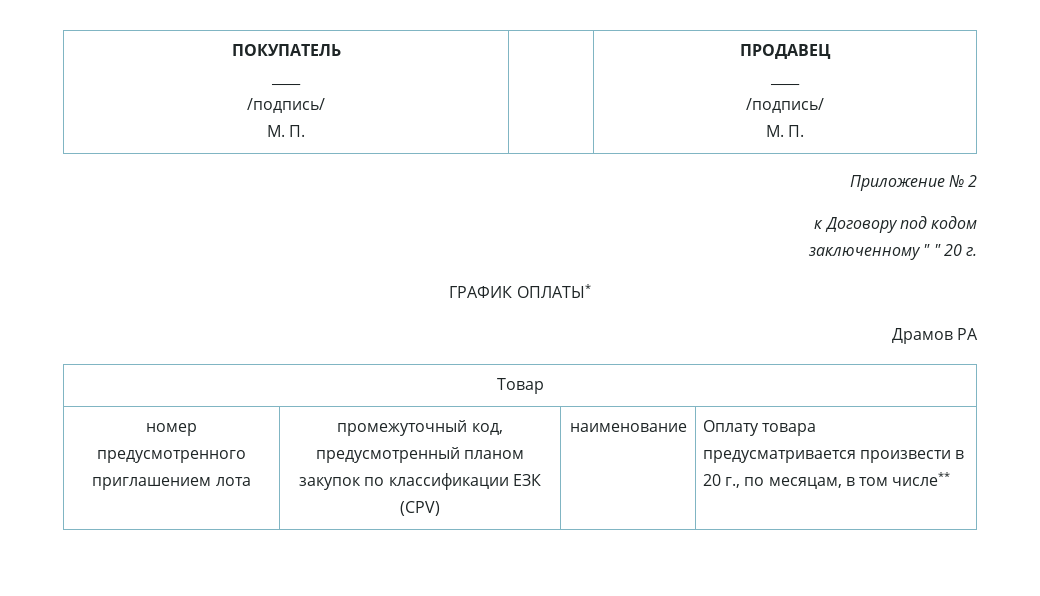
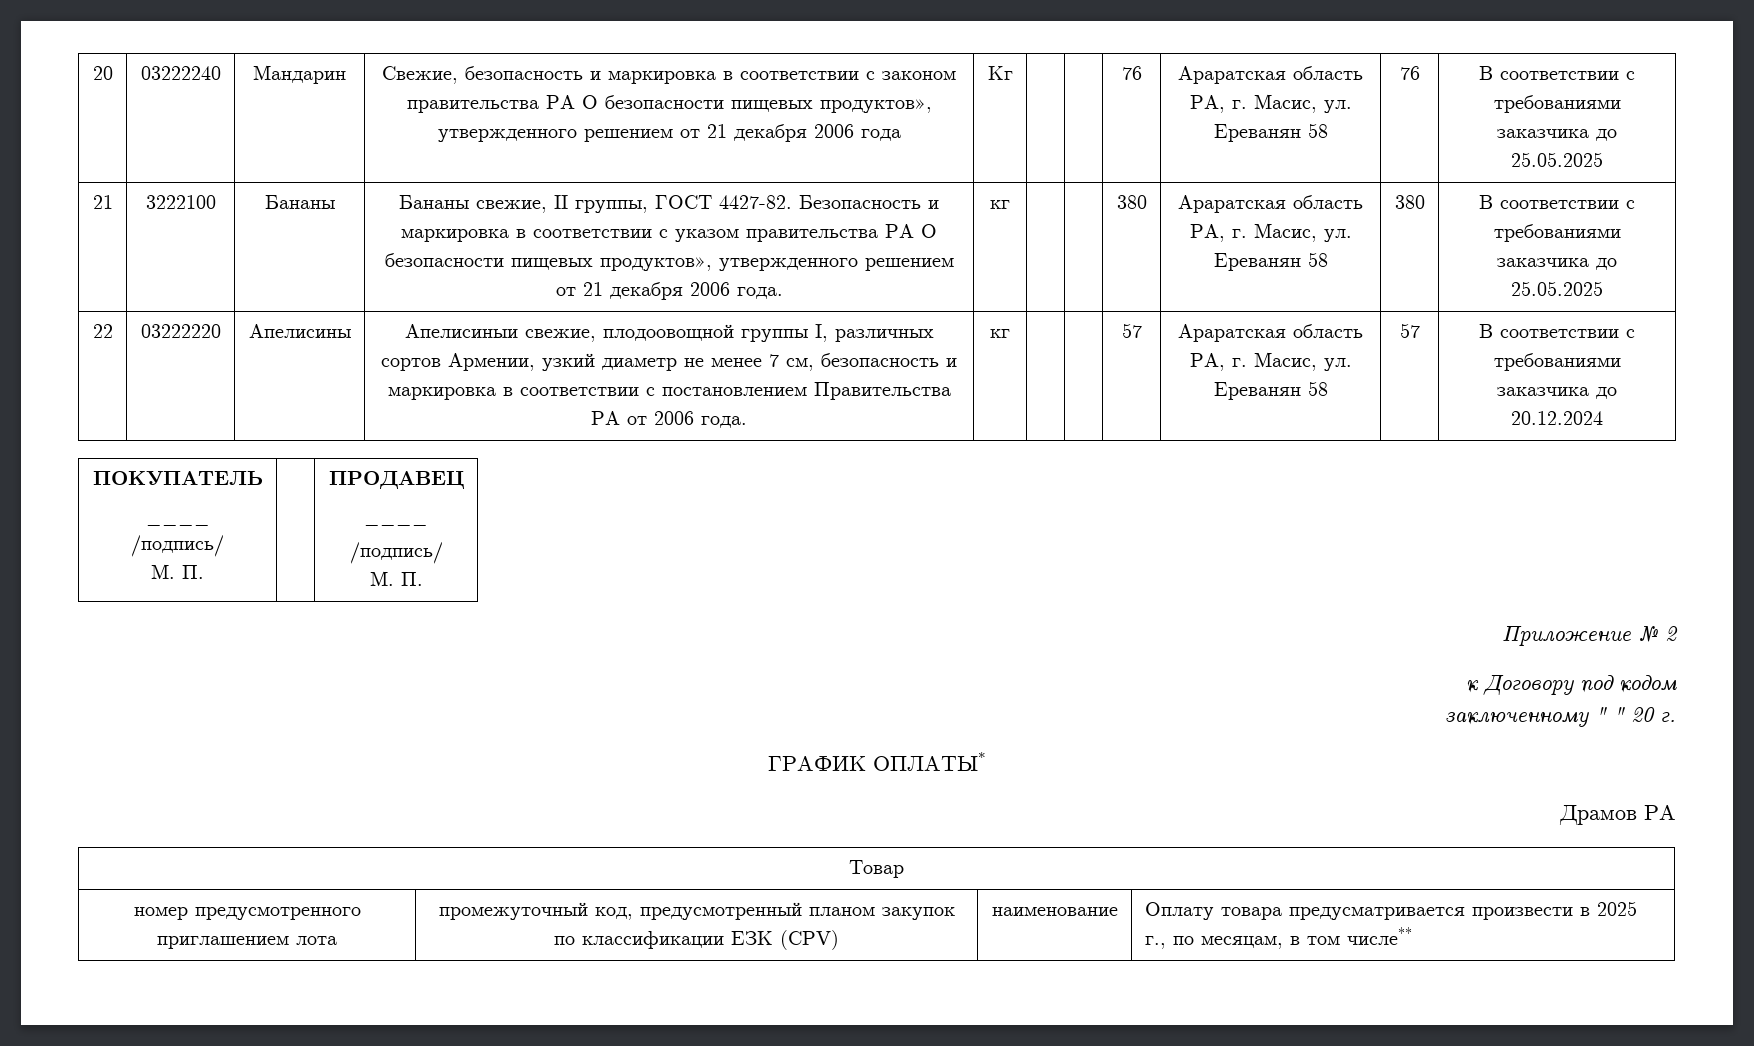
+ 20 | 03222240 | Мандарин | Свежие, безопасность и маркировка в соответствии с законом правительства РА О безопасности пищевых продуктов», утвержденного решением от 21 декабря 2006 года | Кг | | | 76 | Араратская область РА, г. Масис, ул. Ереванян 58 | 76 | В соответствии с требованиями заказчика до 25.05.2025
+ 21 | 3222100 | Бананы | Бананы свежие, II группы, ГОСТ 4427-82. Безопасность и маркировка в соответствии с указом правительства РА О безопасности пищевых продуктов», утвержденного решением от 21 декабря 2006 года. | кг | | | 380 | Араратская область РА, г. Масис, ул. Ереванян 58 | 380 | В соответствии с требованиями заказчика до 25.05.2025
+ 22 | 03222220 | Апелисины | Апелисиныи свежие, плодоовощной группы I, различных сортов Армении, узкий диаметр не менее 7 см, безопасность и маркировка в соответствии с постановлением Правительства РА от 2006 года. | кг | | | 57 | Араратская область РА, г. Масис, ул. Ереванян 58 | 57 | В соответствии с требованиями заказчика до 20.12.2024
- номер предусмотренного приглашением лота | промежуточный код, предусмотренный планом закупок по классификации ЕЗК (CPV) | наименование | Оплату товара предусматривается произвести в 20 г., по месяцам, в том числе**
+ номер предусмотренного приглашением лота | промежуточный код, предусмотренный планом закупок по классификации ЕЗК (CPV) | наименование | Оплату товара предусматривается произвести в 2025 г., по месяцам, в том числе**

